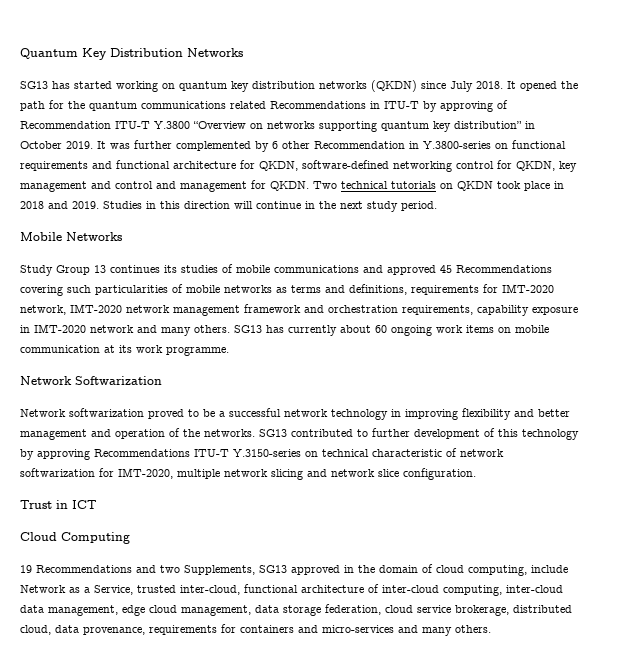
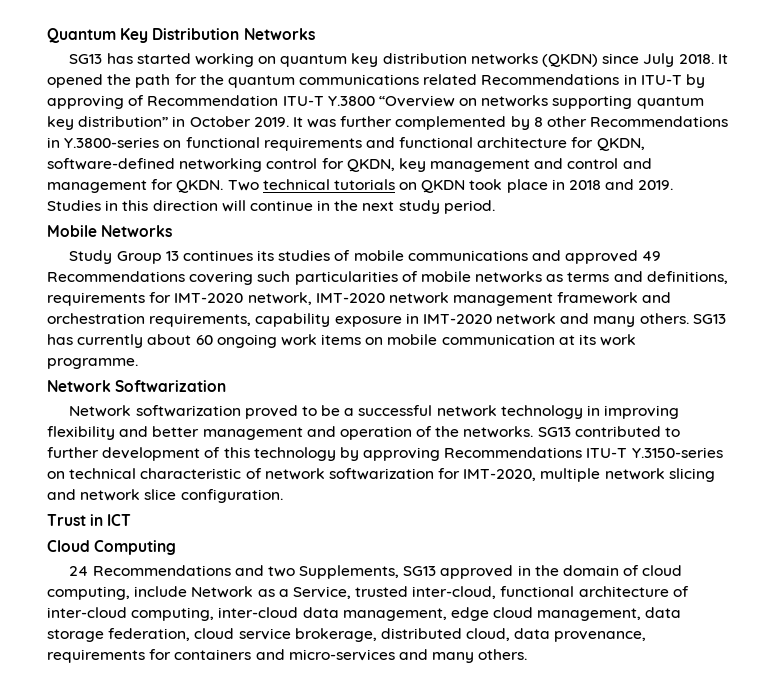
- It was further complemented by 6 other Recommendation in Y.3800-series on functional requirements and functional architecture for QKDN, software-defined networking control for QKDN, key management and control and management for QKDN.
+ It was further complemented by 8 other Recommendations in Y.3800-series on functional requirements and functional architecture for QKDN, software-defined networking control for QKDN, key management and control and management for QKDN.
- Study Group 13 continues its studies of mobile communications and approved 45 Recommendations covering such particularities of mobile networks as terms and definitions, requirements for IMT-2020 network, IMT-2020 network management framework and orchestration requirements, capability exposure in IMT-2020 network and many others.
+ Study Group 13 continues its studies of mobile communications and approved 49 Recommendations covering such particularities of mobile networks as terms and definitions, requirements for IMT-2020 network, IMT-2020 network management framework and orchestration requirements, capability exposure in IMT-2020 network and many others.
- 19 Recommendations and two Supplements, SG13 approved in the domain of cloud computing, include Network as a Service, trusted inter-cloud, functional architecture of inter-cloud computing, inter-cloud data management, edge cloud management, data storage federation, cloud service brokerage, distributed cloud, data provenance, requirements for containers and micro-services and many others.
+ 24 Recommendations and two Supplements, SG13 approved in the domain of cloud computing, include Network as a Service, trusted inter-cloud, functional architecture of inter-cloud computing, inter-cloud data management, edge cloud management, data storage federation, cloud service brokerage, distributed cloud, data provenance, requirements for containers and micro-services and many others.

